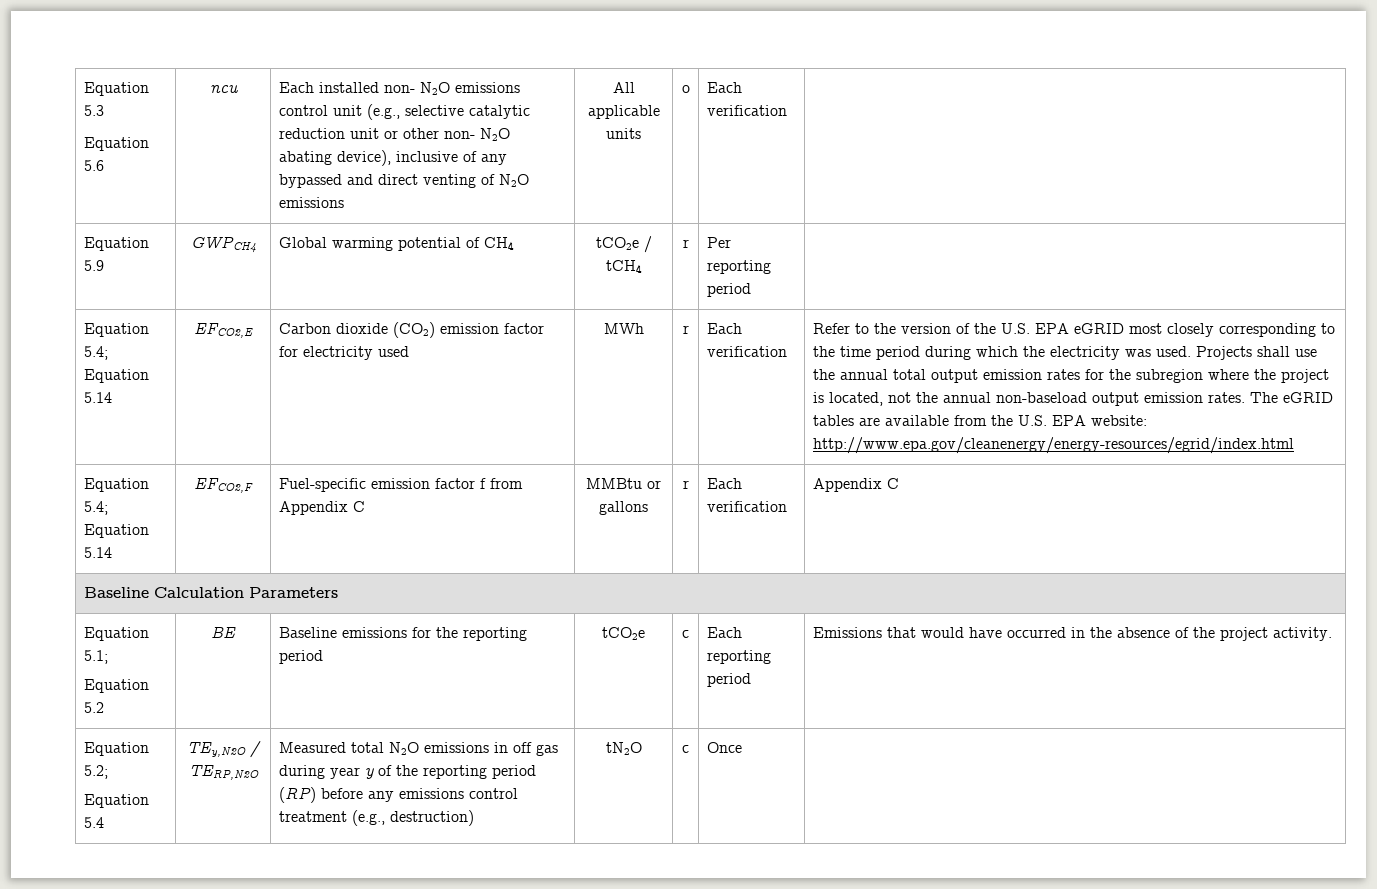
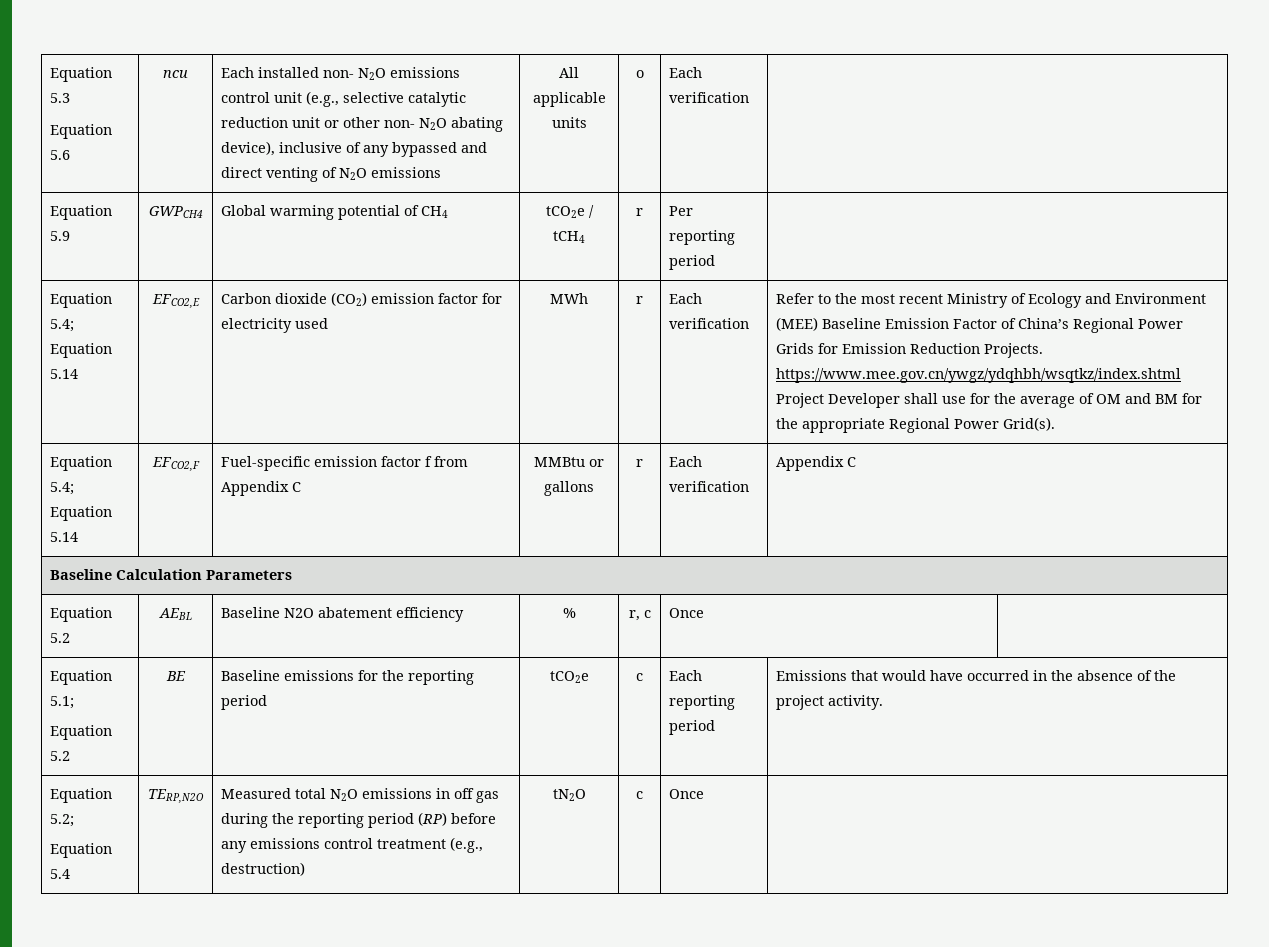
- Refer to the version of the U.S. EPA eGRID most closely corresponding to the time period during which the electricity was used. Projects shall use the annual total output emission rates for the subregion where the project is located, not the annual non-baseload output emission rates. The eGRID tables are available from the U.S. EPA website: http://www.epa.gov/cleanenergy/energy-resources/egrid/index.html
+ Refer to the most recent Ministry of Ecology and Environment (MEE) Baseline Emission Factor of China’s Regional Power Grids for Emission Reduction Projects. https://www.mee.gov.cn/ywgz/ydqhbh/wsqtkz/index.shtml Project Developer shall use for the average of OM and BM for the appropriate Regional Power Grid(s).
+ Equation 5.2 | AEBL | Baseline N2O abatement efficiency | % | r, c | Once |
  Equation 5.2;
- Equation 5.4 | TEy,N2O / TERP,N2O | Measured total N2O emissions in off gas during year y of the reporting period (RP) before any emissions control treatment (e.g., destruction) | tN2O | c | Once |
+ Equation 5.4 | TERP,N2O | Measured total N2O emissions in off gas during the reporting period (RP) before any emissions control treatment (e.g., destruction) | tN2O | c | Once |

